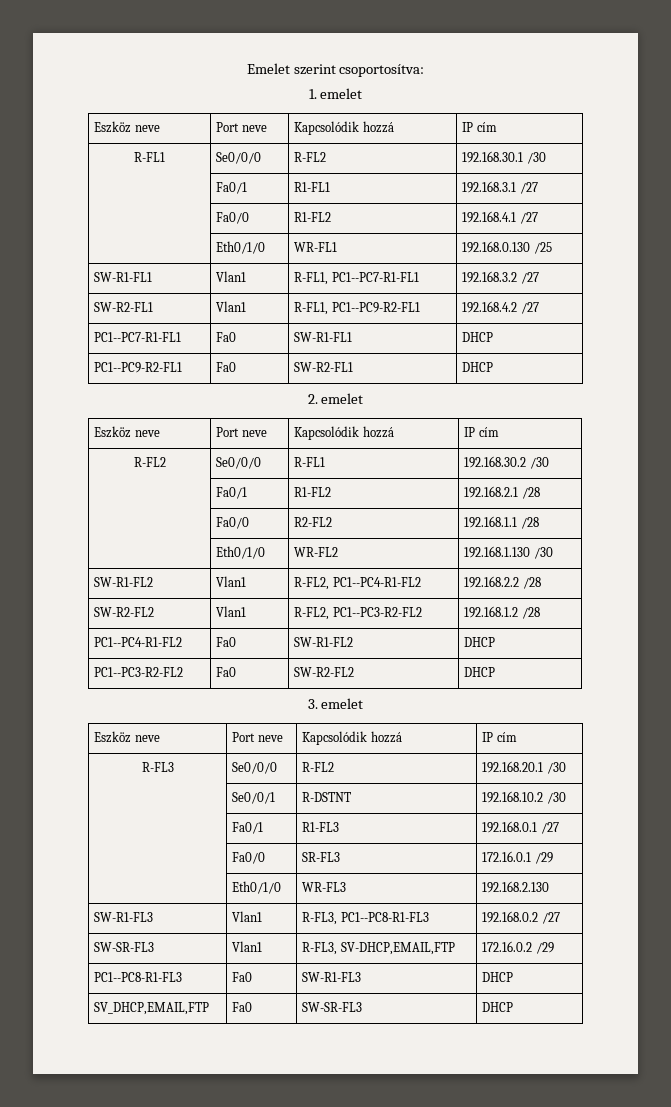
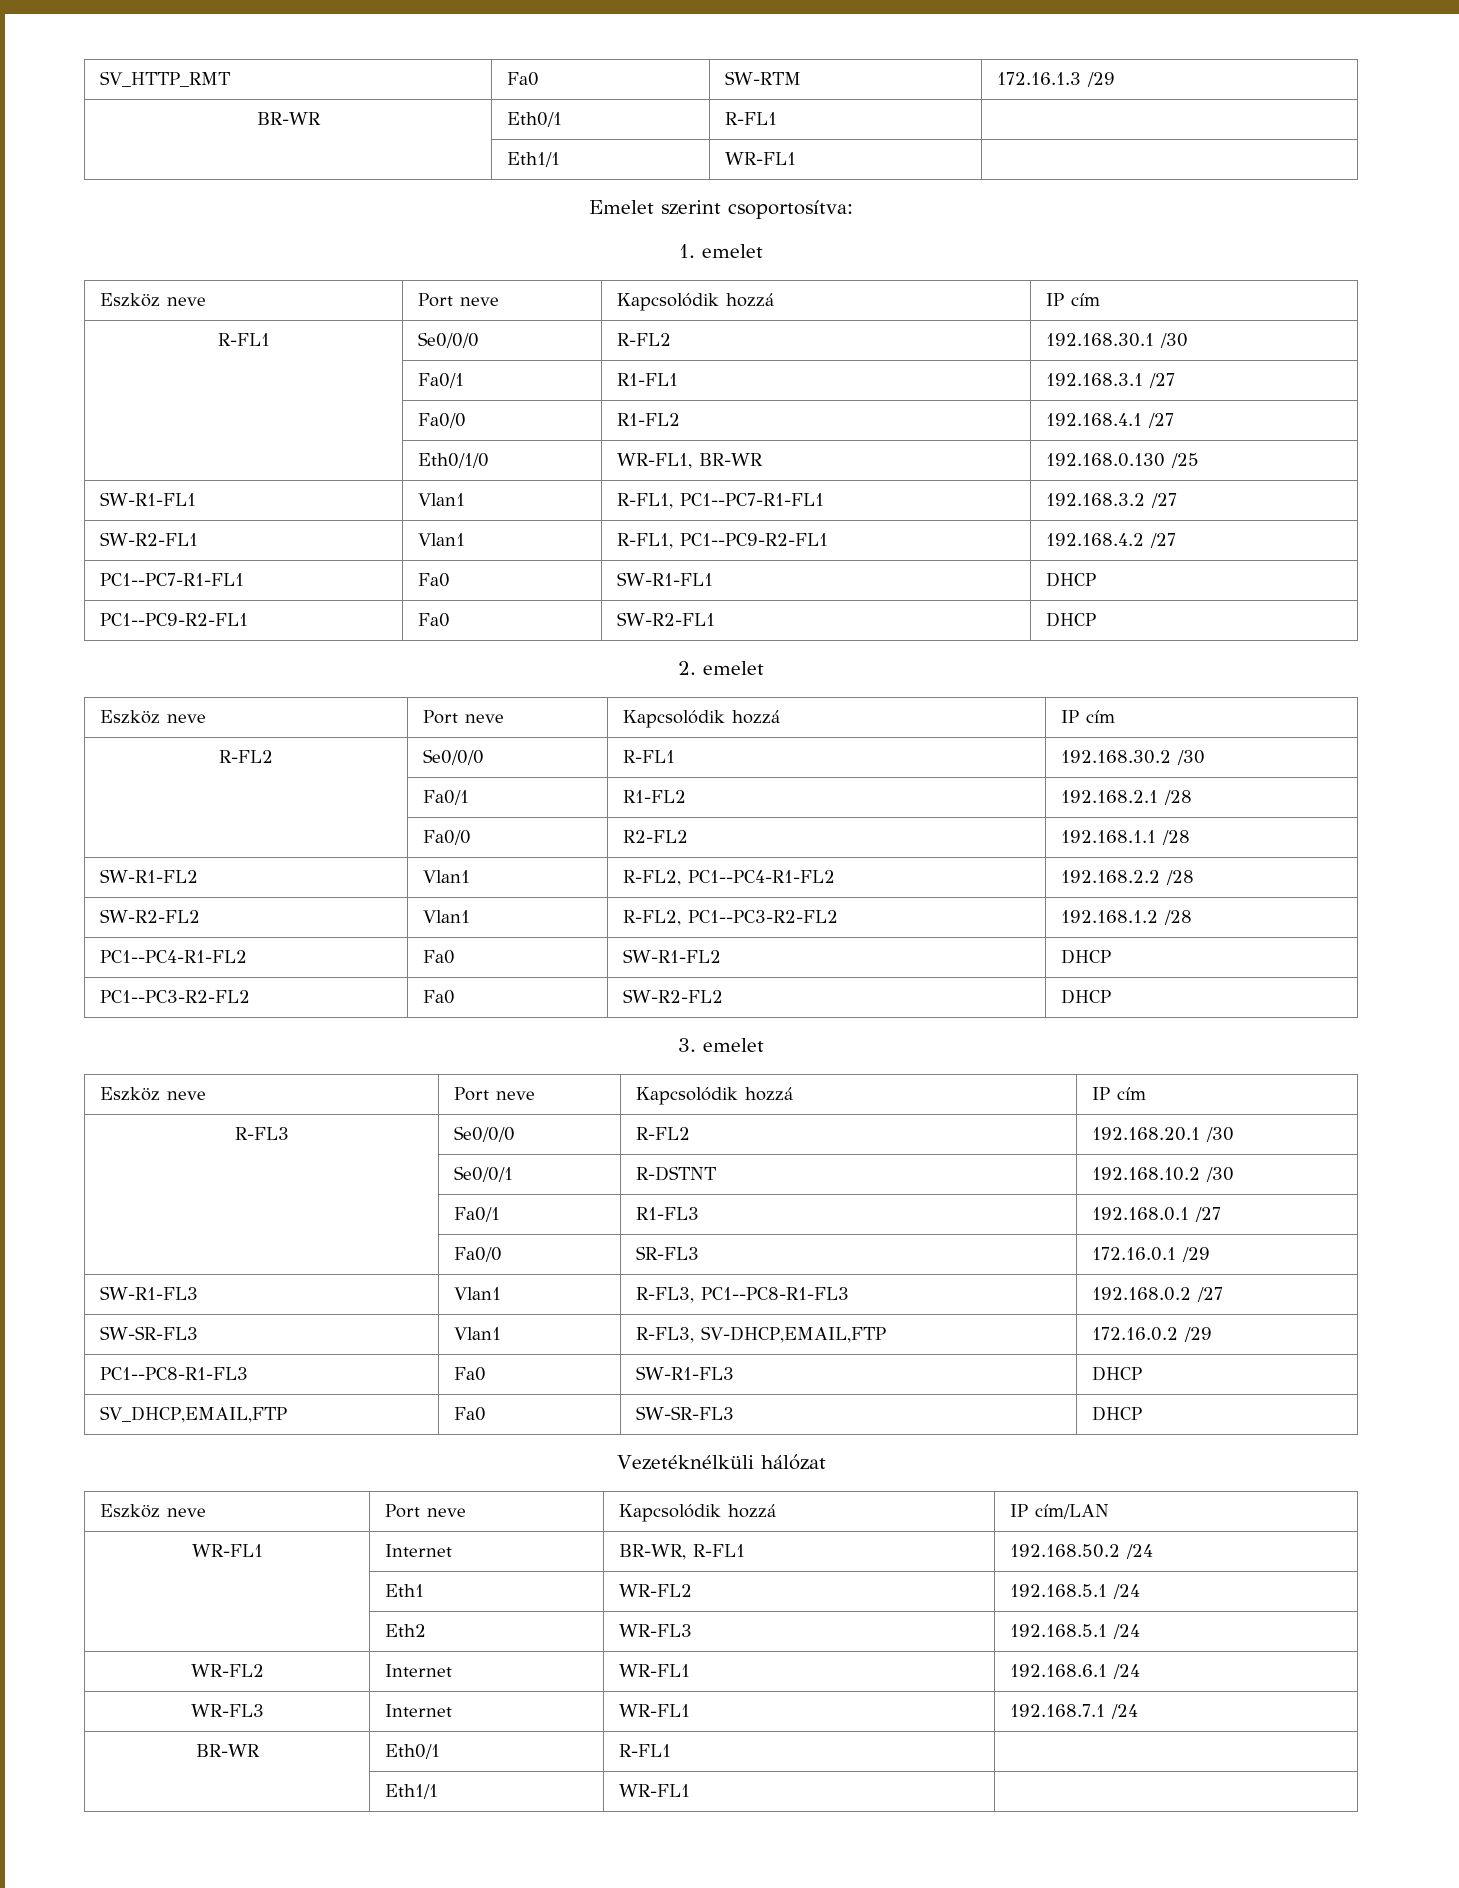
+ SV_HTTP_RMT | Fa0 | SW-RTM | 172.16.1.3 /29
+ BR-WR | Eth0/1 | R-FL1 |
+ | Eth1/1 | WR-FL1 |
- | Eth0/1/0 | WR-FL1 | 192.168.0.130 /25
+ | Eth0/1/0 | WR-FL1, BR-WR | 192.168.0.130 /25
- | Eth0/1/0 | WR-FL2 | 192.168.1.130 /30
- | Eth0/1/0 | WR-FL3 | 192.168.2.130
+ Vezetéknélküli hálózat
+ Eszköz neve | Port neve | Kapcsolódik hozzá | IP cím/LAN
+ WR-FL1 | Internet | BR-WR, R-FL1 | 192.168.50.2 /24
+ | Eth1 | WR-FL2 | 192.168.5.1 /24
+ | Eth2 | WR-FL3 | 192.168.5.1 /24
+ WR-FL2 | Internet | WR-FL1 | 192.168.6.1 /24
+ WR-FL3 | Internet | WR-FL1 | 192.168.7.1 /24
+ BR-WR | Eth0/1 | R-FL1 |
+ | Eth1/1 | WR-FL1 |

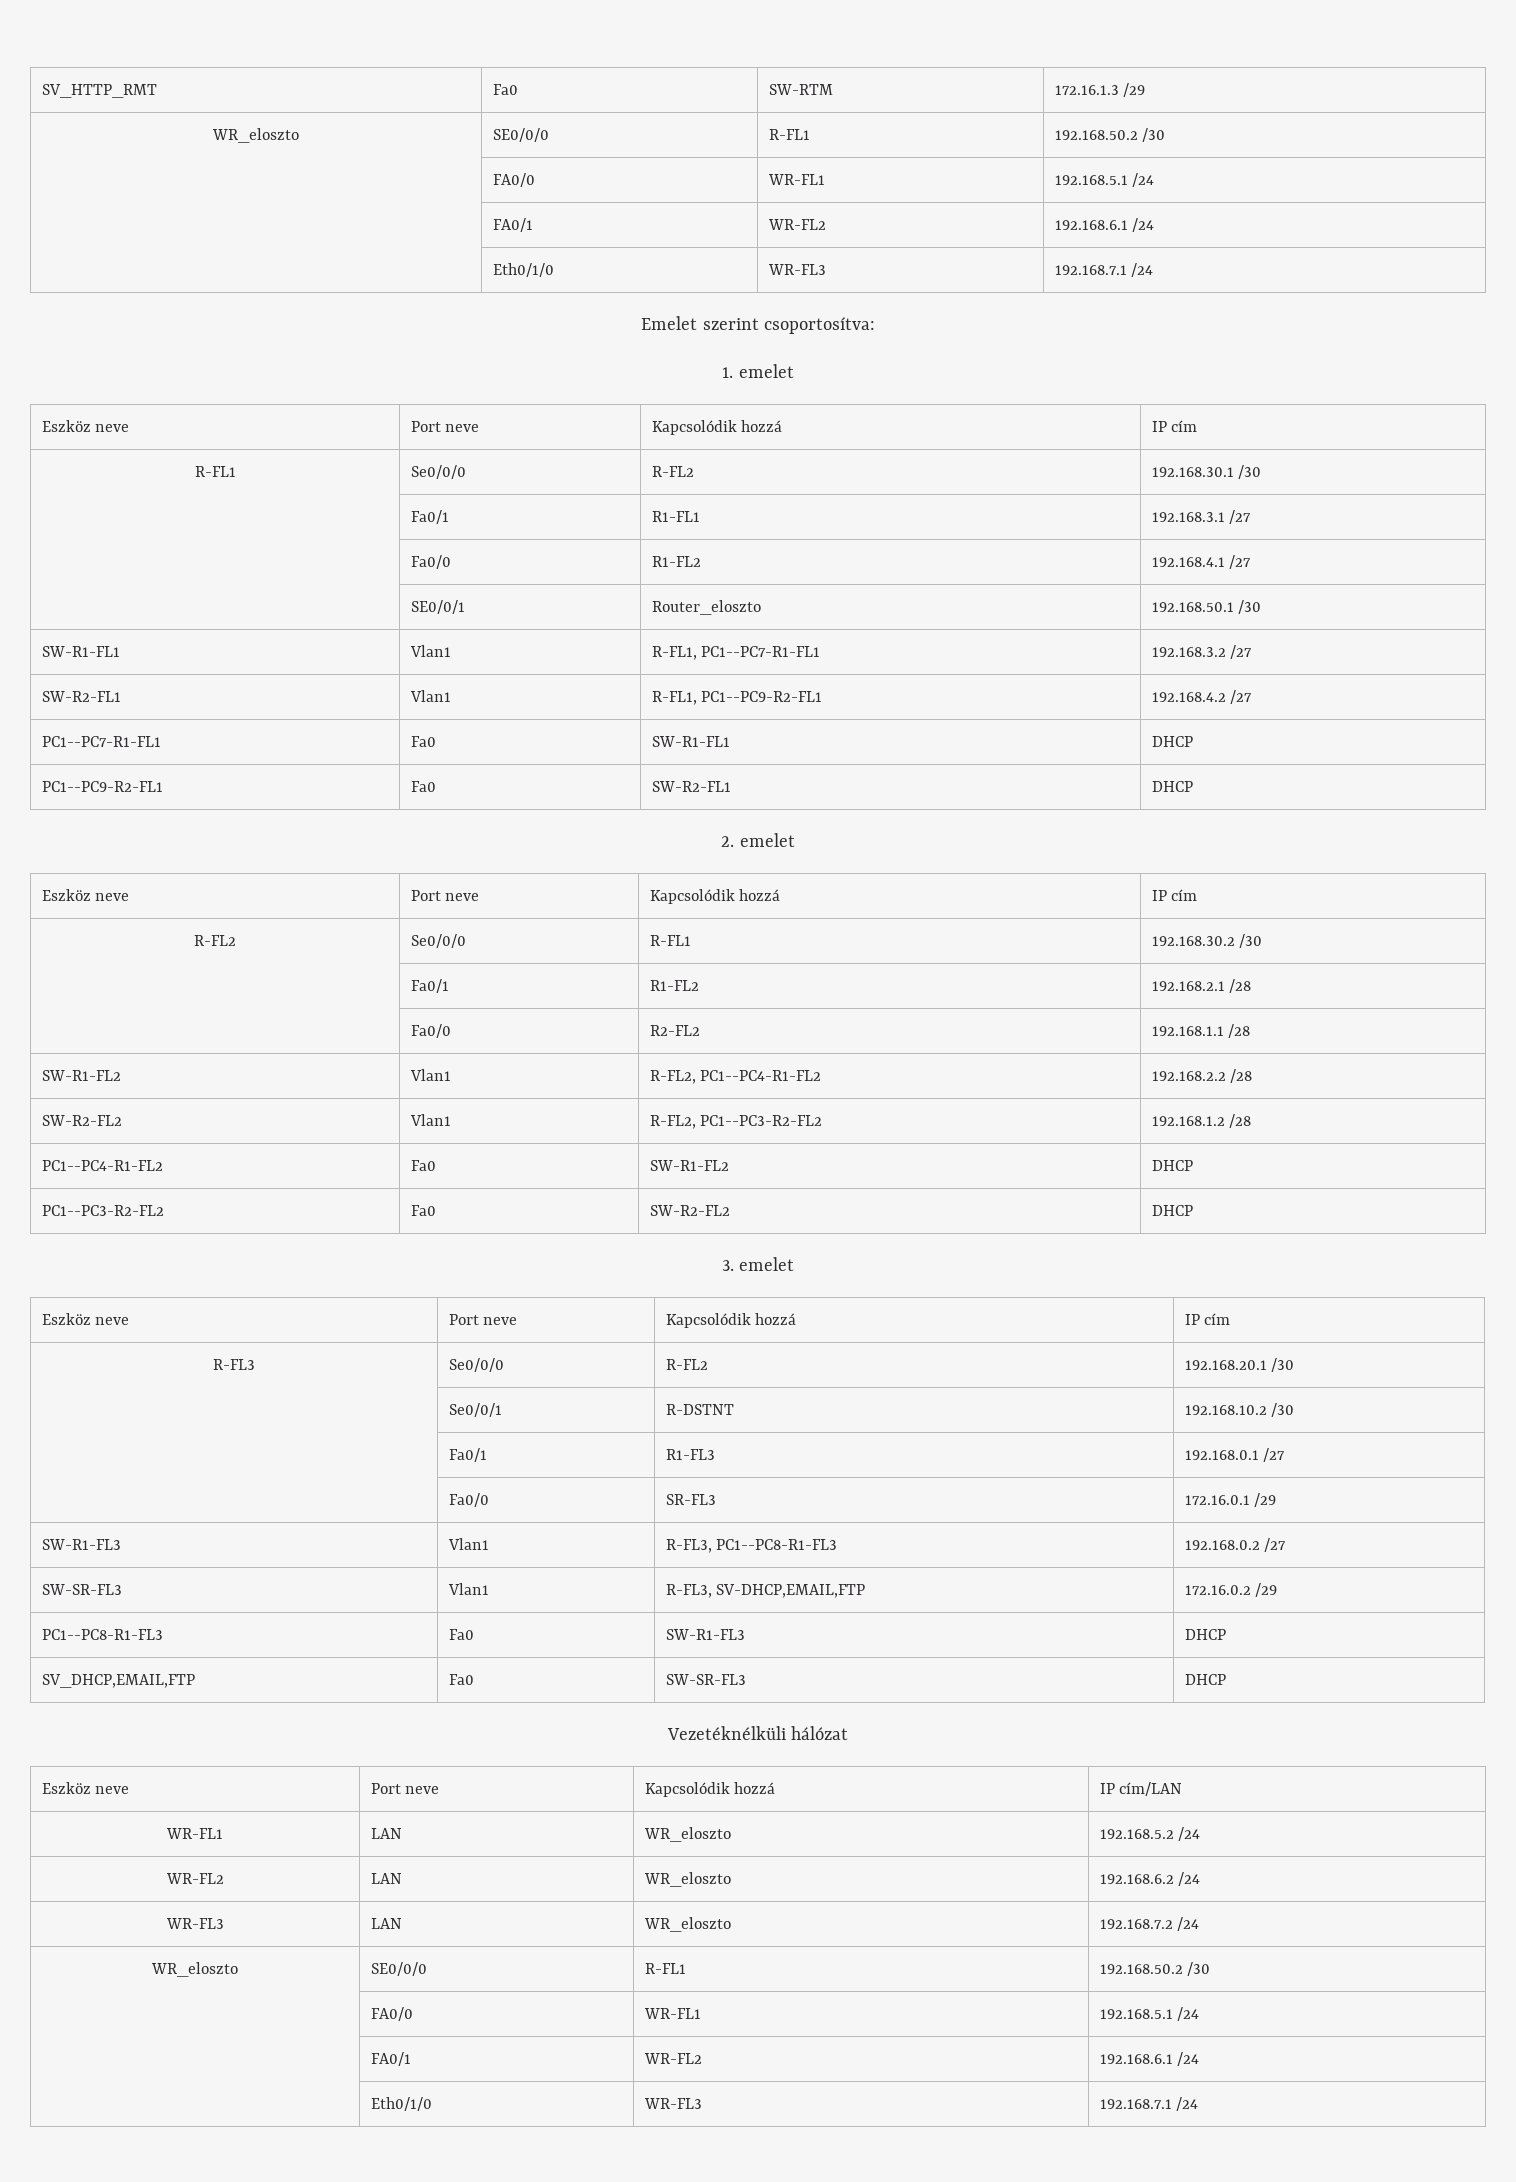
  SV_HTTP_RMT | Fa0 | SW-RTM | 172.16.1.3 /29
- BR-WR | Eth0/1 | R-FL1 |
- | Eth1/1 | WR-FL1 |
+ WR_eloszto | SE0/0/0 | R-FL1 | 192.168.50.2 /30
+ | FA0/0 | WR-FL1 | 192.168.5.1 /24
+ | FA0/1 | WR-FL2 | 192.168.6.1 /24
+ | Eth0/1/0 | WR-FL3 | 192.168.7.1 /24
- | Eth0/1/0 | WR-FL1, BR-WR | 192.168.0.130 /25
+ | SE0/0/1 | Router_eloszto | 192.168.50.1 /30
- WR-FL1 | Internet | BR-WR, R-FL1 | 192.168.50.2 /24
- | Eth1 | WR-FL2 | 192.168.5.1 /24
- | Eth2 | WR-FL3 | 192.168.5.1 /24
- WR-FL2 | Internet | WR-FL1 | 192.168.6.1 /24
- WR-FL3 | Internet | WR-FL1 | 192.168.7.1 /24
- BR-WR | Eth0/1 | R-FL1 |
- | Eth1/1 | WR-FL1 |
+ WR-FL1 | LAN | WR_eloszto | 192.168.5.2 /24
+ WR-FL2 | LAN | WR_eloszto | 192.168.6.2 /24
+ WR-FL3 | LAN | WR_eloszto | 192.168.7.2 /24
+ WR_eloszto | SE0/0/0 | R-FL1 | 192.168.50.2 /30
+ | FA0/0 | WR-FL1 | 192.168.5.1 /24
+ | FA0/1 | WR-FL2 | 192.168.6.1 /24
+ | Eth0/1/0 | WR-FL3 | 192.168.7.1 /24

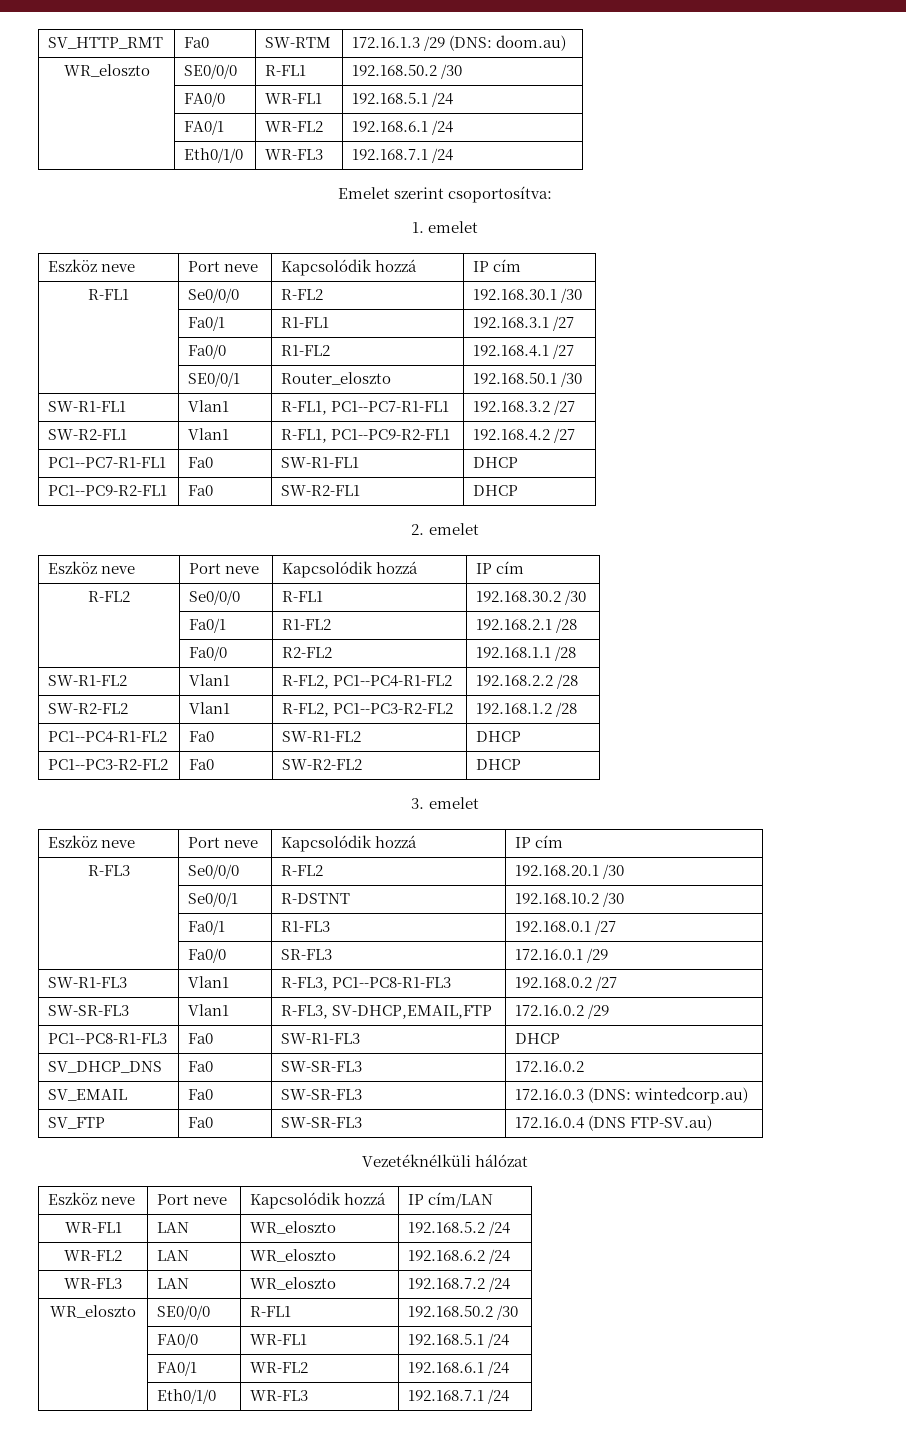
- SV_HTTP_RMT | Fa0 | SW-RTM | 172.16.1.3 /29
+ SV_HTTP_RMT | Fa0 | SW-RTM | 172.16.1.3 /29 (DNS: doom.au)
- SV_DHCP,EMAIL,FTP | Fa0 | SW-SR-FL3 | DHCP
+ SV_DHCP_DNS | Fa0 | SW-SR-FL3 | 172.16.0.2
+ SV_EMAIL | Fa0 | SW-SR-FL3 | 172.16.0.3 (DNS: wintedcorp.au)
+ SV_FTP | Fa0 | SW-SR-FL3 | 172.16.0.4 (DNS FTP-SV.au)

